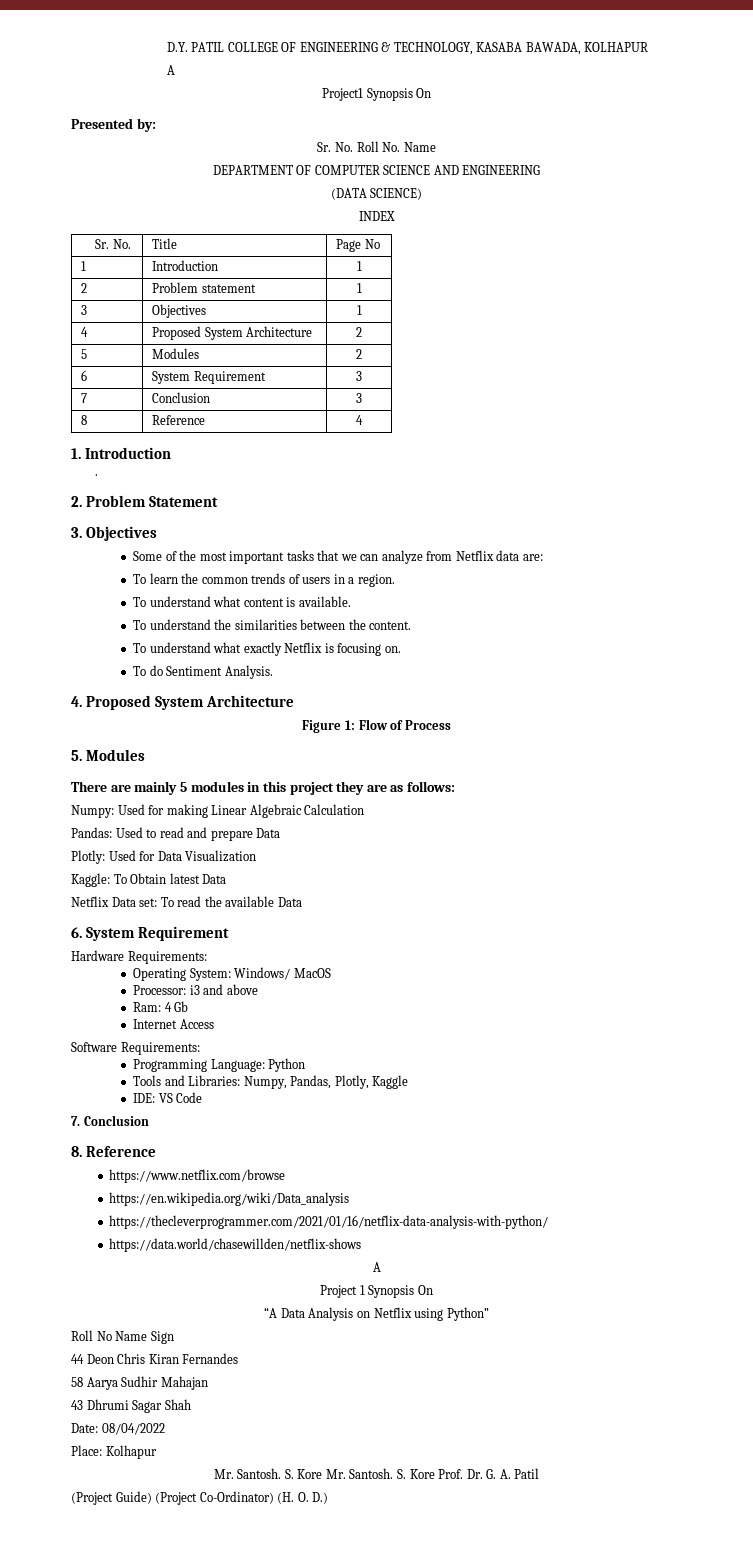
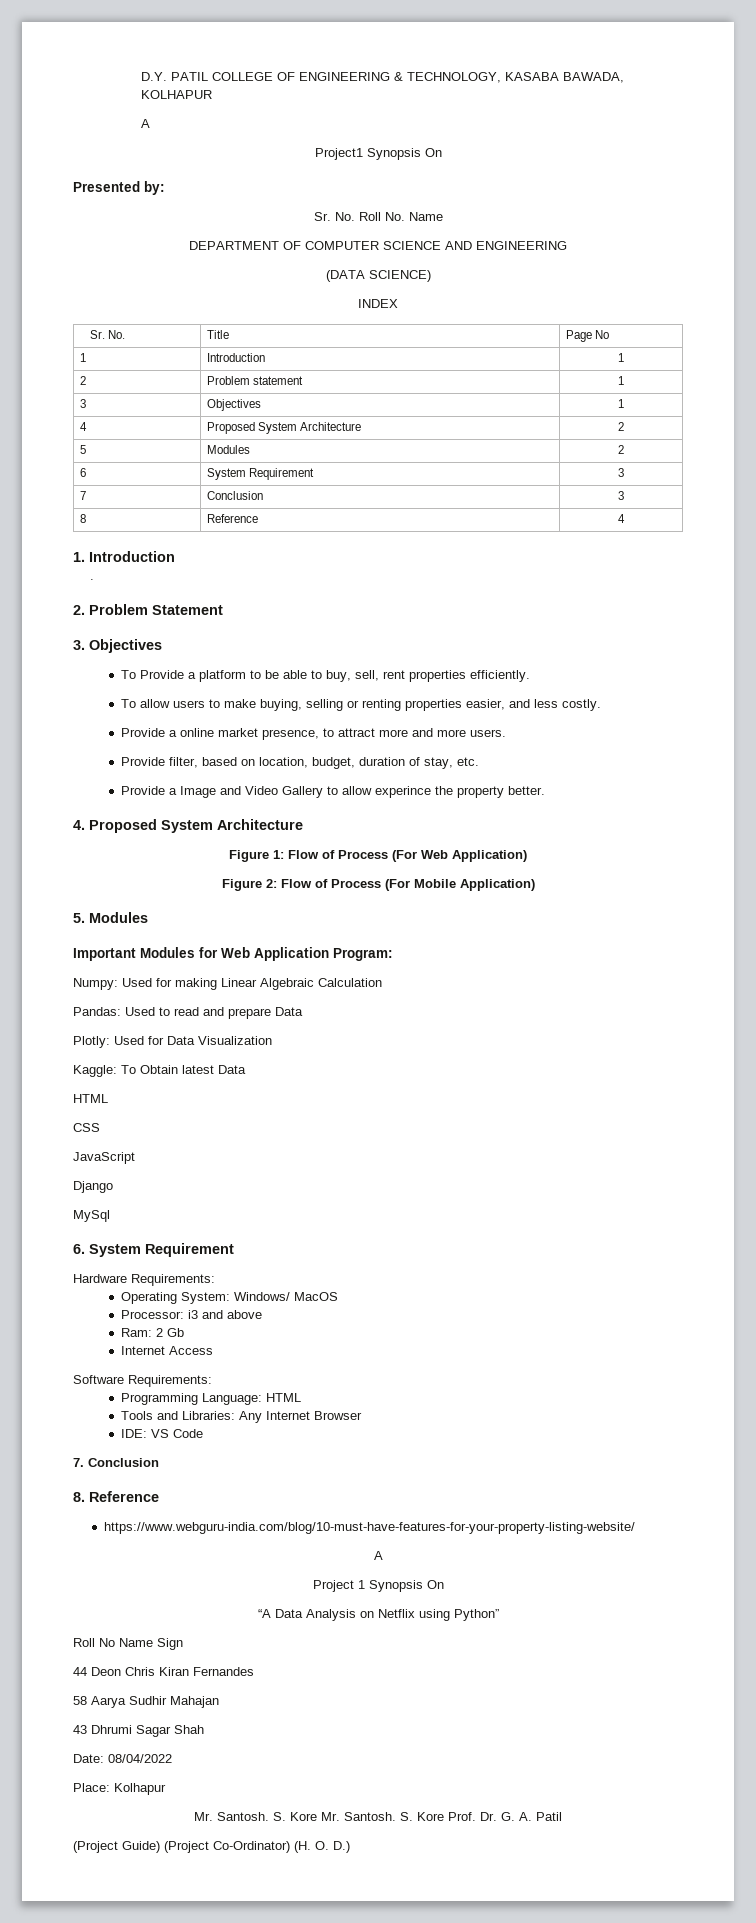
- Some of the most important tasks that we can analyze from Netflix data are:
- To learn the common trends of users in a region.
- To understand what content is available.
- To understand the similarities between the content.
- To understand what exactly Netflix is focusing on.
- To do Sentiment Analysis.
+ To Provide a platform to be able to buy, sell, rent properties efficiently.
+ To allow users to make buying, selling or renting properties easier, and less costly.
+ Provide a online market presence, to attract more and more users.
+ Provide filter, based on location, budget, duration of stay, etc.
+ Provide a Image and Video Gallery to allow experince the property better.
- Figure 1: Flow of Process
+ Figure 1: Flow of Process (For Web Application)
+ Figure 2: Flow of Process (For Mobile Application)
  5. Modules
- There are mainly 5 modules in this project they are as follows:
+ Important Modules for Web Application Program:
  Kaggle: To Obtain latest Data
- Netflix Data set: To read the available Data
+ HTML
+ CSS
+ JavaScript
+ Django
+ MySql
- Ram: 4 Gb
+ Ram: 2 Gb
- Programming Language: Python
+ Programming Language: HTML
- Tools and Libraries: Numpy, Pandas, Plotly, Kaggle
+ Tools and Libraries: Any Internet Browser
- https://www.netflix.com/browse
- https://en.wikipedia.org/wiki/Data_analysis
- https://thecleverprogrammer.com/2021/01/16/netflix-data-analysis-with-python/
- https://data.world/chasewillden/netflix-shows
+ https://www.webguru-india.com/blog/10-must-have-features-for-your-property-listing-website/

